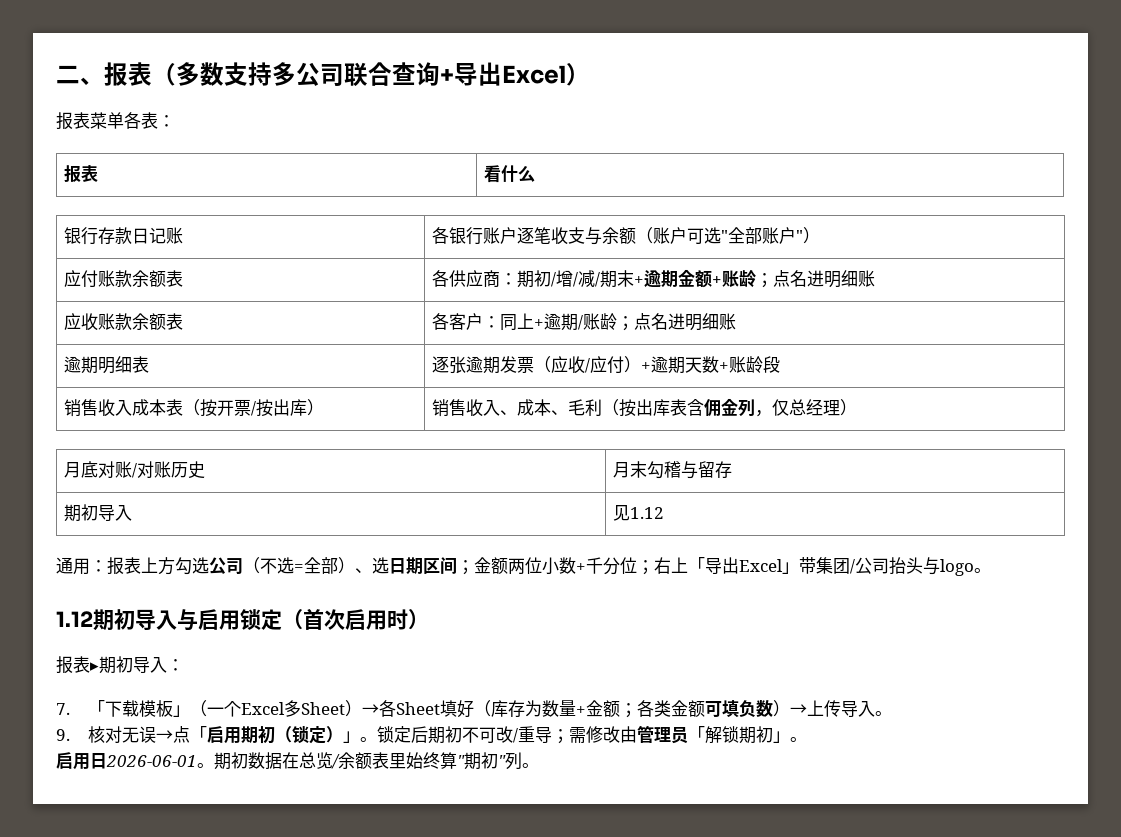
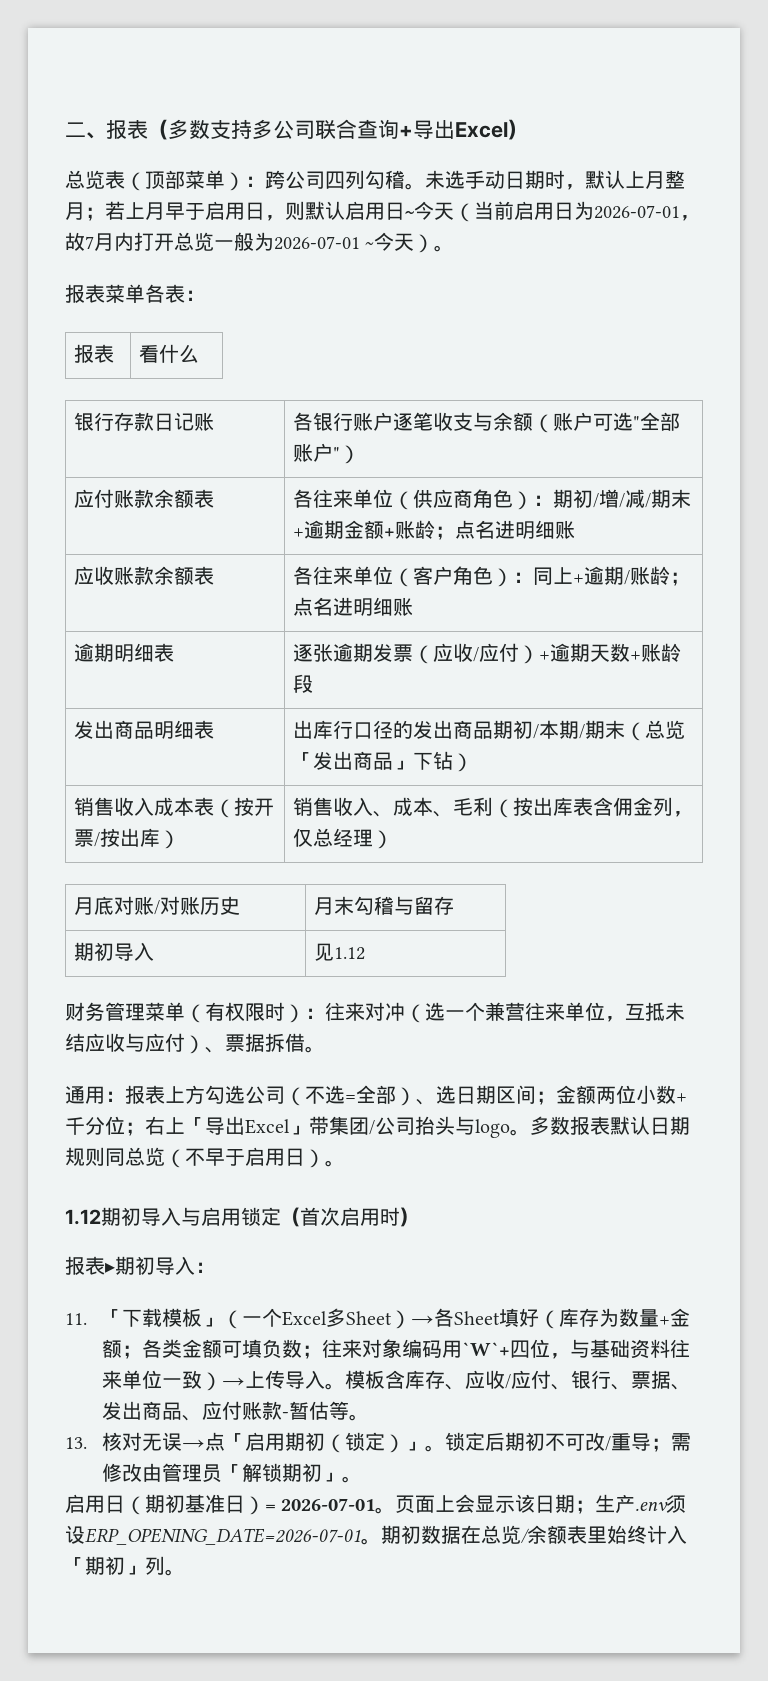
+ 总览表（顶部菜单）：跨公司四列勾稽。未选手动日期时，默认上月整月；若上月早于启用日，则默认启用日~今天（当前启用日为2026-07-01，故7月内打开总览一般为2026-07-01 ~今天）。
- 应付账款余额表 | 各供应商：期初/增/减/期末+逾期金额+账龄；点名进明细账
+ 应付账款余额表 | 各往来单位（供应商角色）：期初/增/减/期末+逾期金额+账龄；点名进明细账
- 应收账款余额表 | 各客户：同上+逾期/账龄；点名进明细账
+ 应收账款余额表 | 各往来单位（客户角色）：同上+逾期/账龄；点名进明细账
+ 发出商品明细表 | 出库行口径的发出商品期初/本期/期末（总览「发出商品」下钻）
+ 财务管理菜单（有权限时）：往来对冲（选一个兼营往来单位，互抵未结应收与应付）、票据拆借。
+ 多数报表默认日期规则同总览（不早于启用日）。
- 7.「下载模板」（一个Excel多Sheet）→各Sheet填好（库存为数量+金额；各类金额可填负数）→上传导入。
- 9.核对无误→点「启用期初（锁定）」。
+ 11.「下载模板」（一个Excel多Sheet）→各Sheet填好（库存为数量+金额；各类金额可填负数；往来对象编码用`W`+四位，与基础资料往来单位一致）→上传导入。模板含库存、应收/应付、银行、票据、发出商品、应付账款-暂估等。
+ 13.核对无误→点「启用期初（锁定）」。
- 启用日2026-06-01。
+ 启用日（期初基准日）= 2026-07-01。页面上会显示该日期；生产.env须设ERP_OPENING_DATE=2026-07-01。
- 期初数据在总览/余额表里始终算"期初"列。
+ 期初数据在总览/余额表里始终计入「期初」列。

